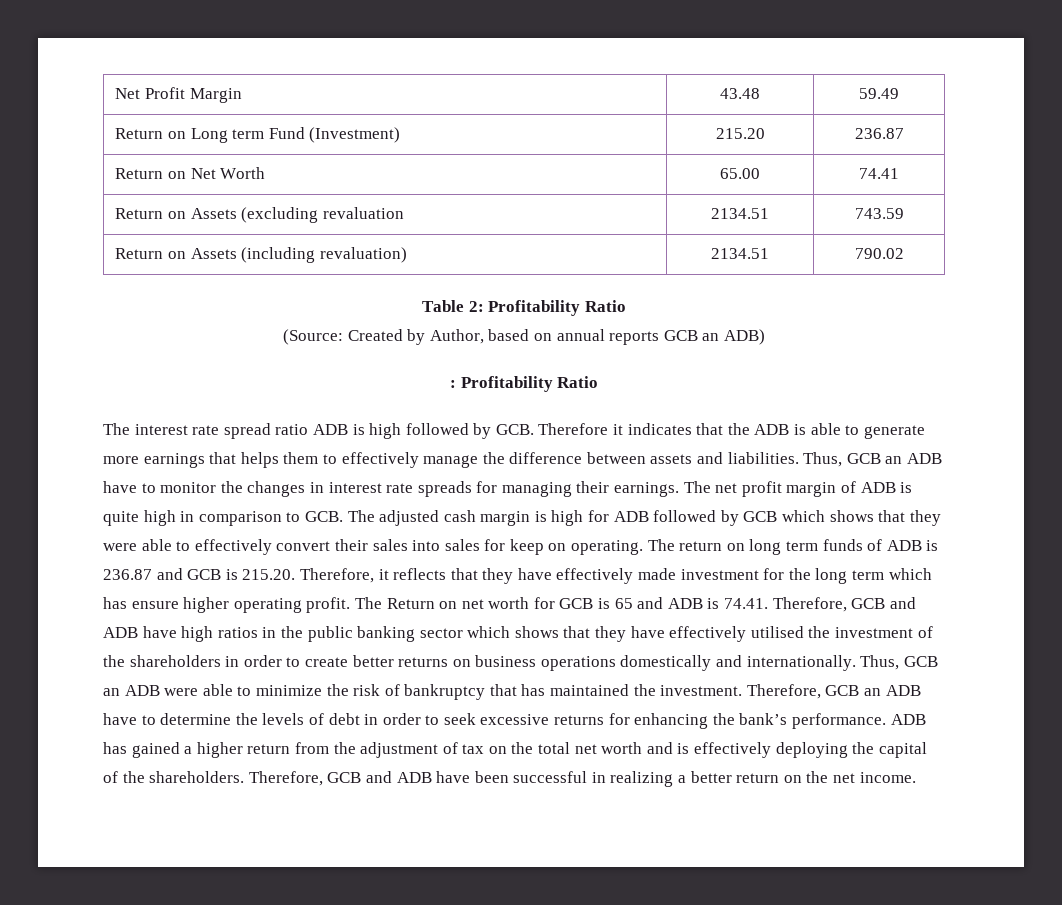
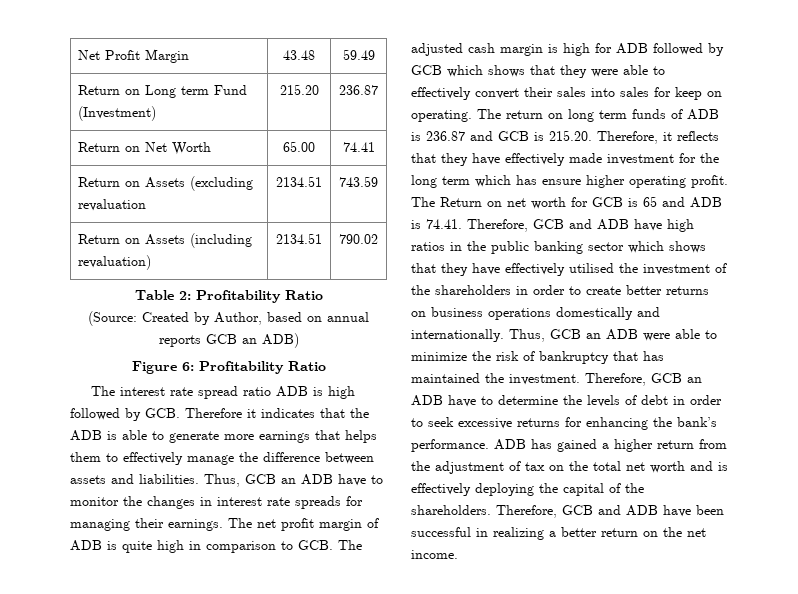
- : Profitability Ratio
+ Figure 6: Profitability Ratio

